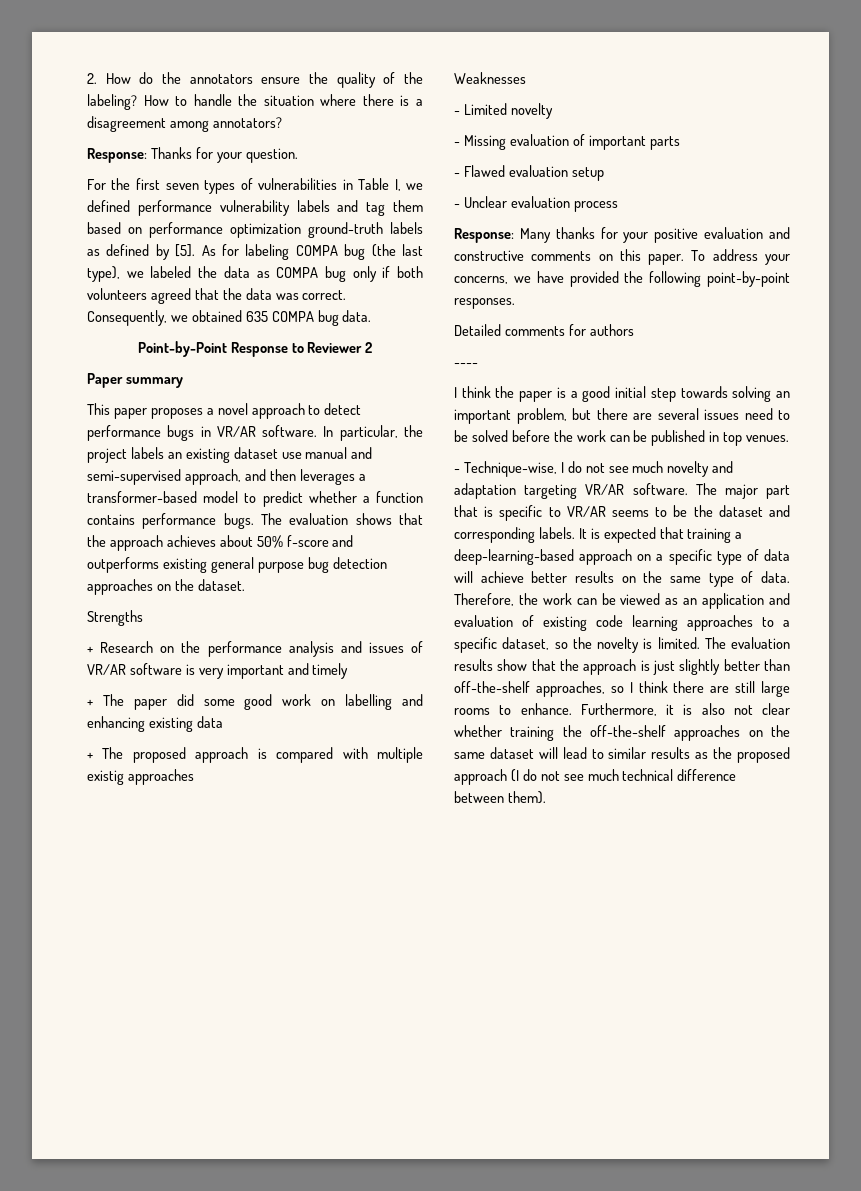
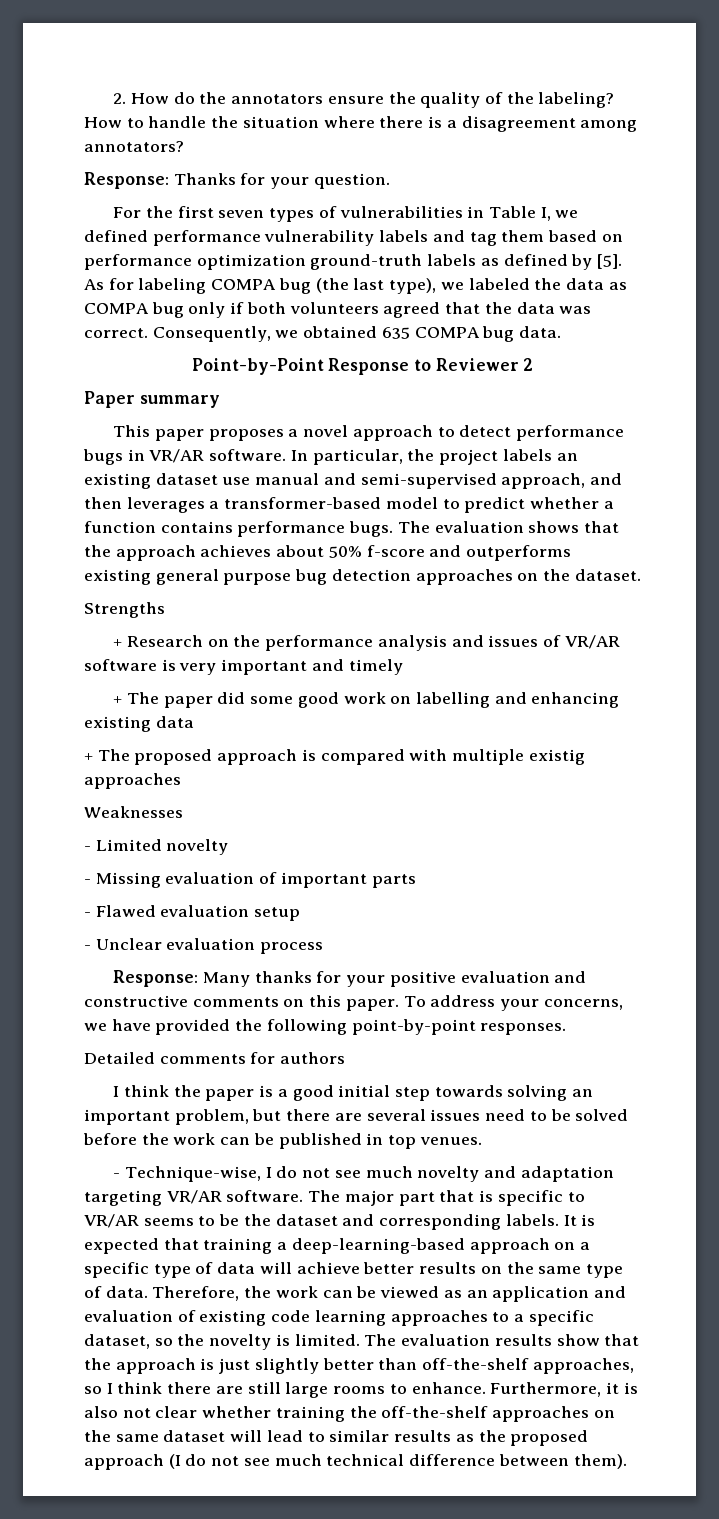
- ----

